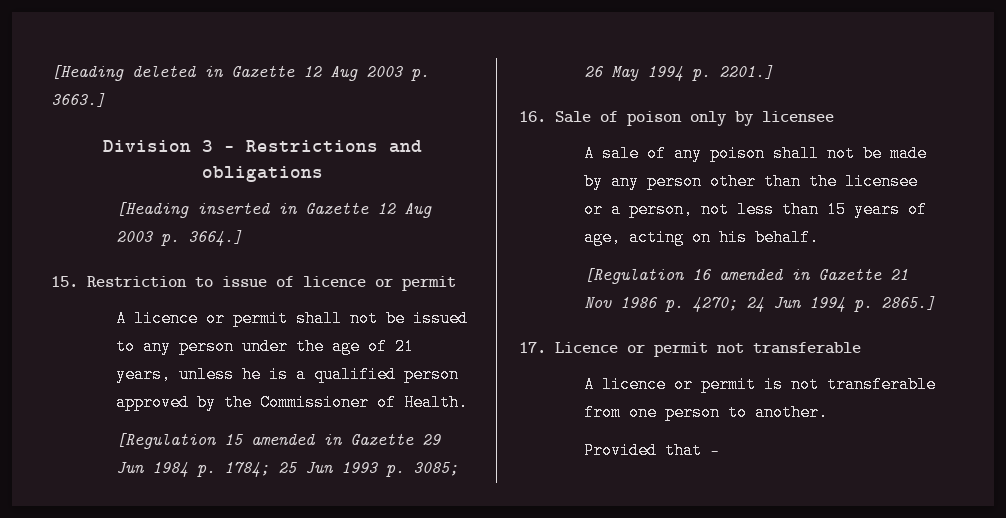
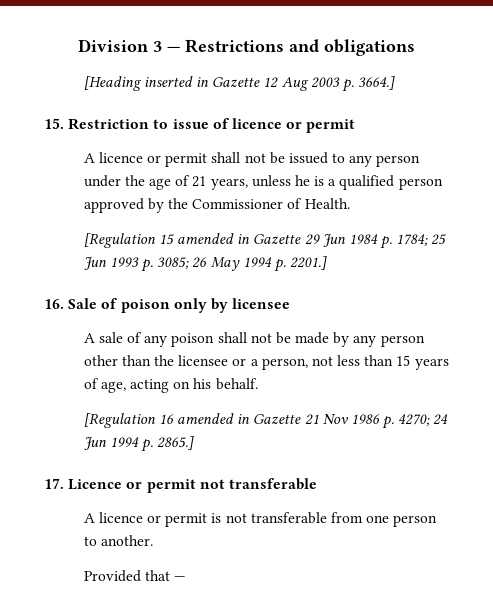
- [Heading deleted in Gazette 12 Aug 2003 p. 3663.]

